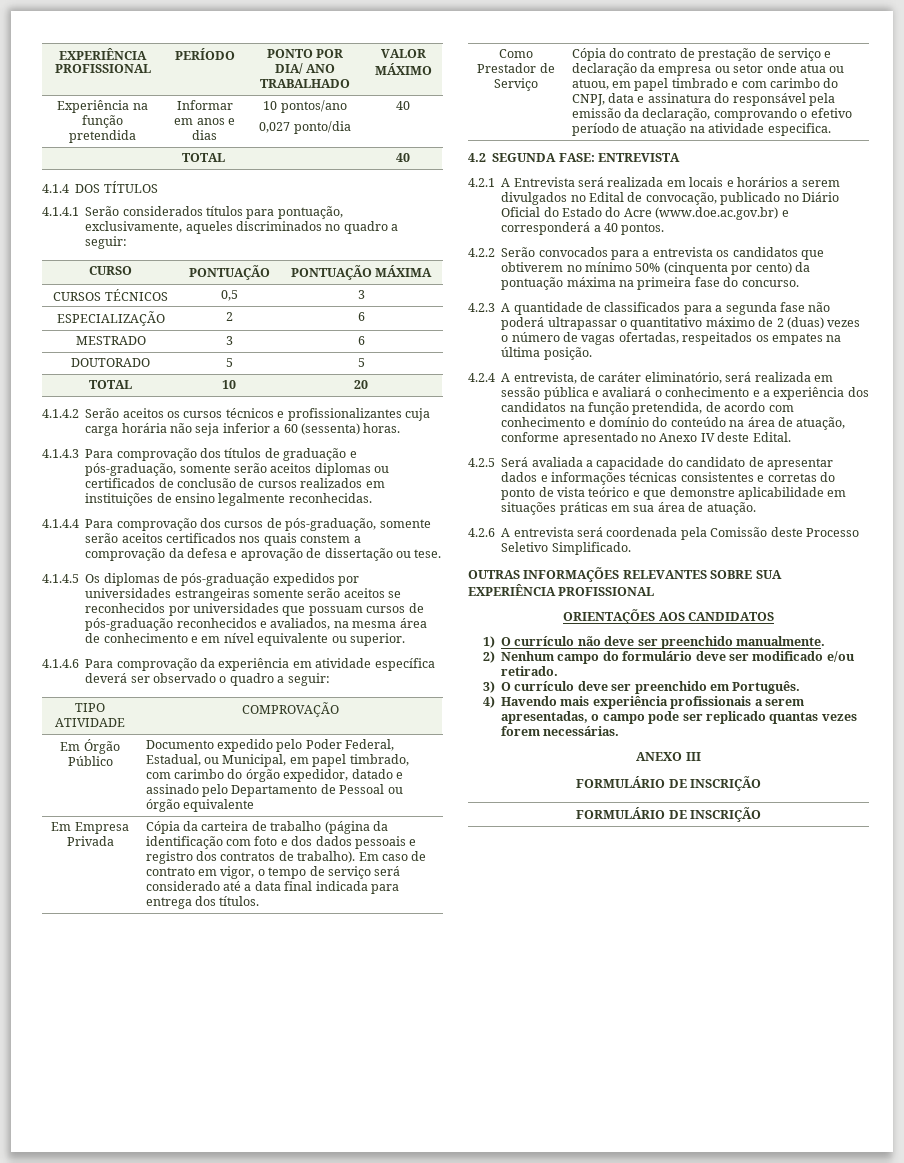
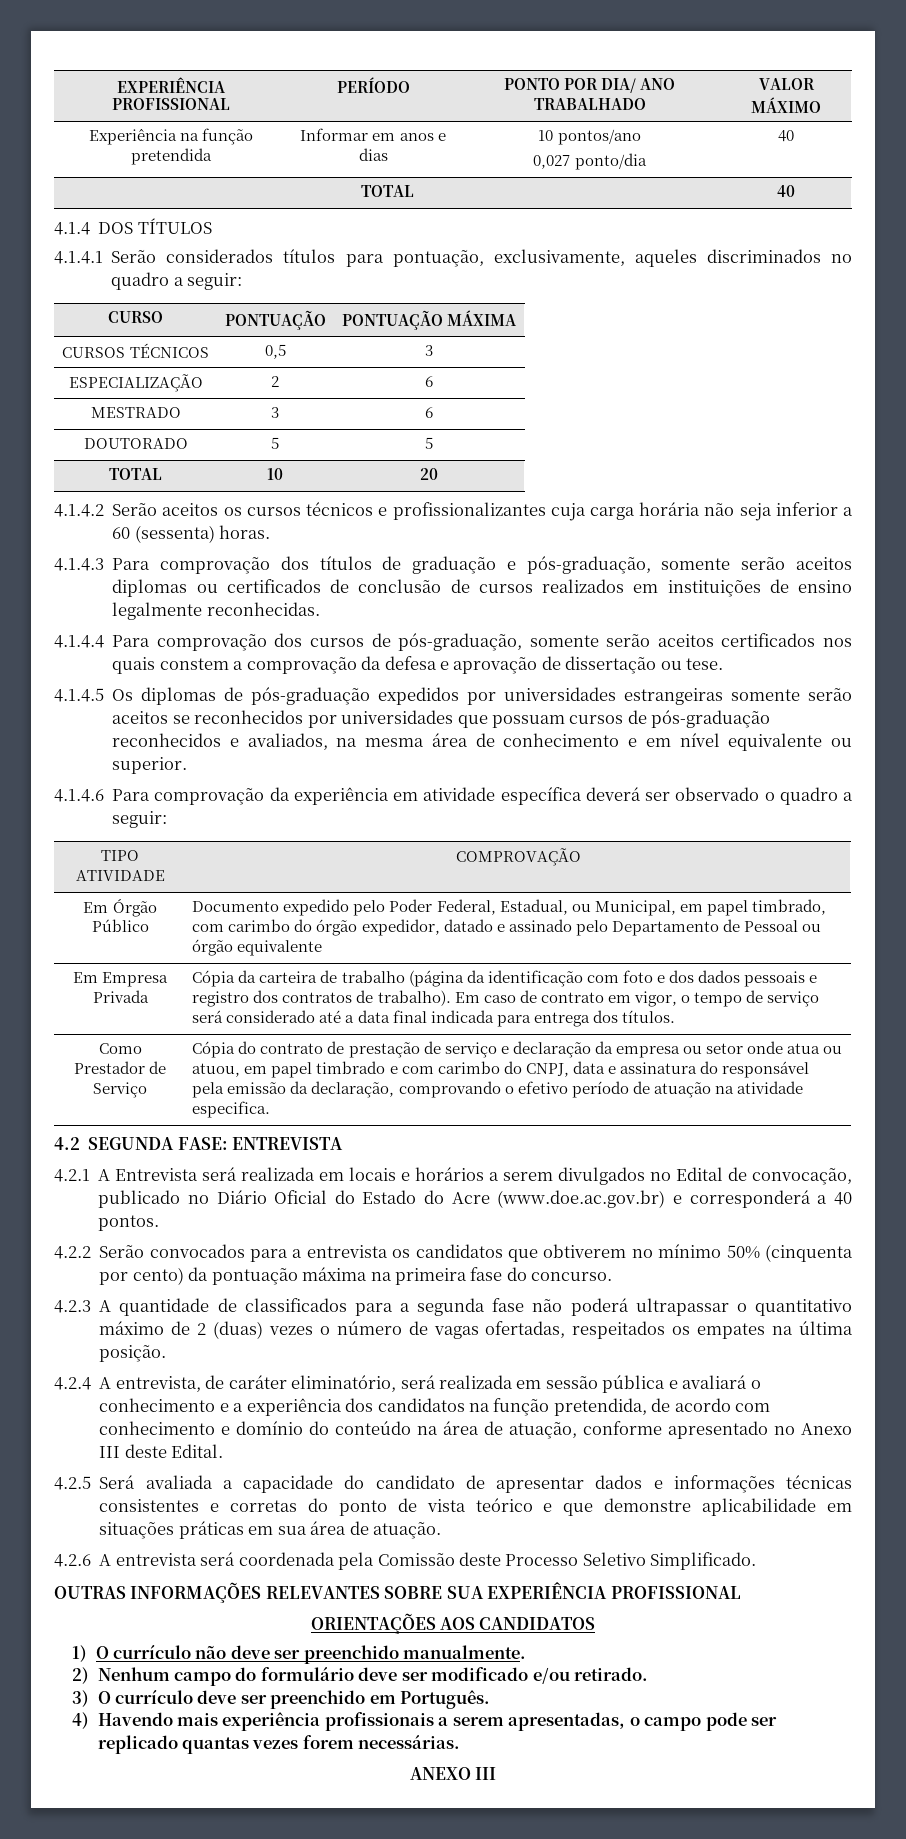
- 4.2.4 A entrevista, de caráter eliminatório, será realizada em sessão pública e avaliará o conhecimento e a experiência dos candidatos na função pretendida, de acordo com conhecimento e domínio do conteúdo na área de atuação, conforme apresentado no Anexo IV deste Edital.
+ 4.2.4 A entrevista, de caráter eliminatório, será realizada em sessão pública e avaliará o conhecimento e a experiência dos candidatos na função pretendida, de acordo com conhecimento e domínio do conteúdo na área de atuação, conforme apresentado no Anexo III deste Edital.
  ANEXO III
- FORMULÁRIO DE INSCRIÇÃO
- FORMULÁRIO DE INSCRIÇÃO

